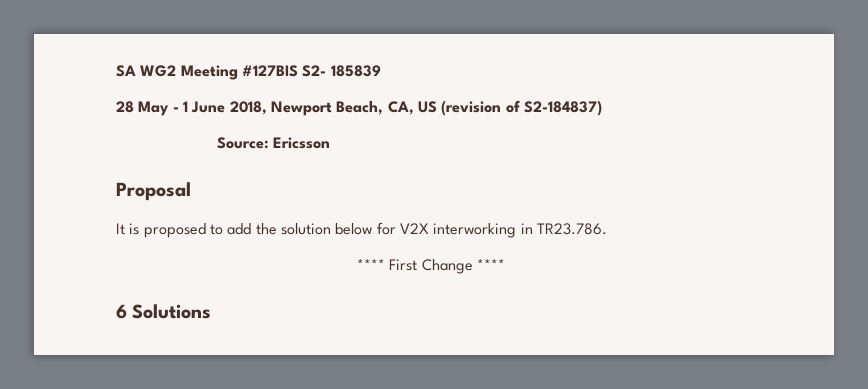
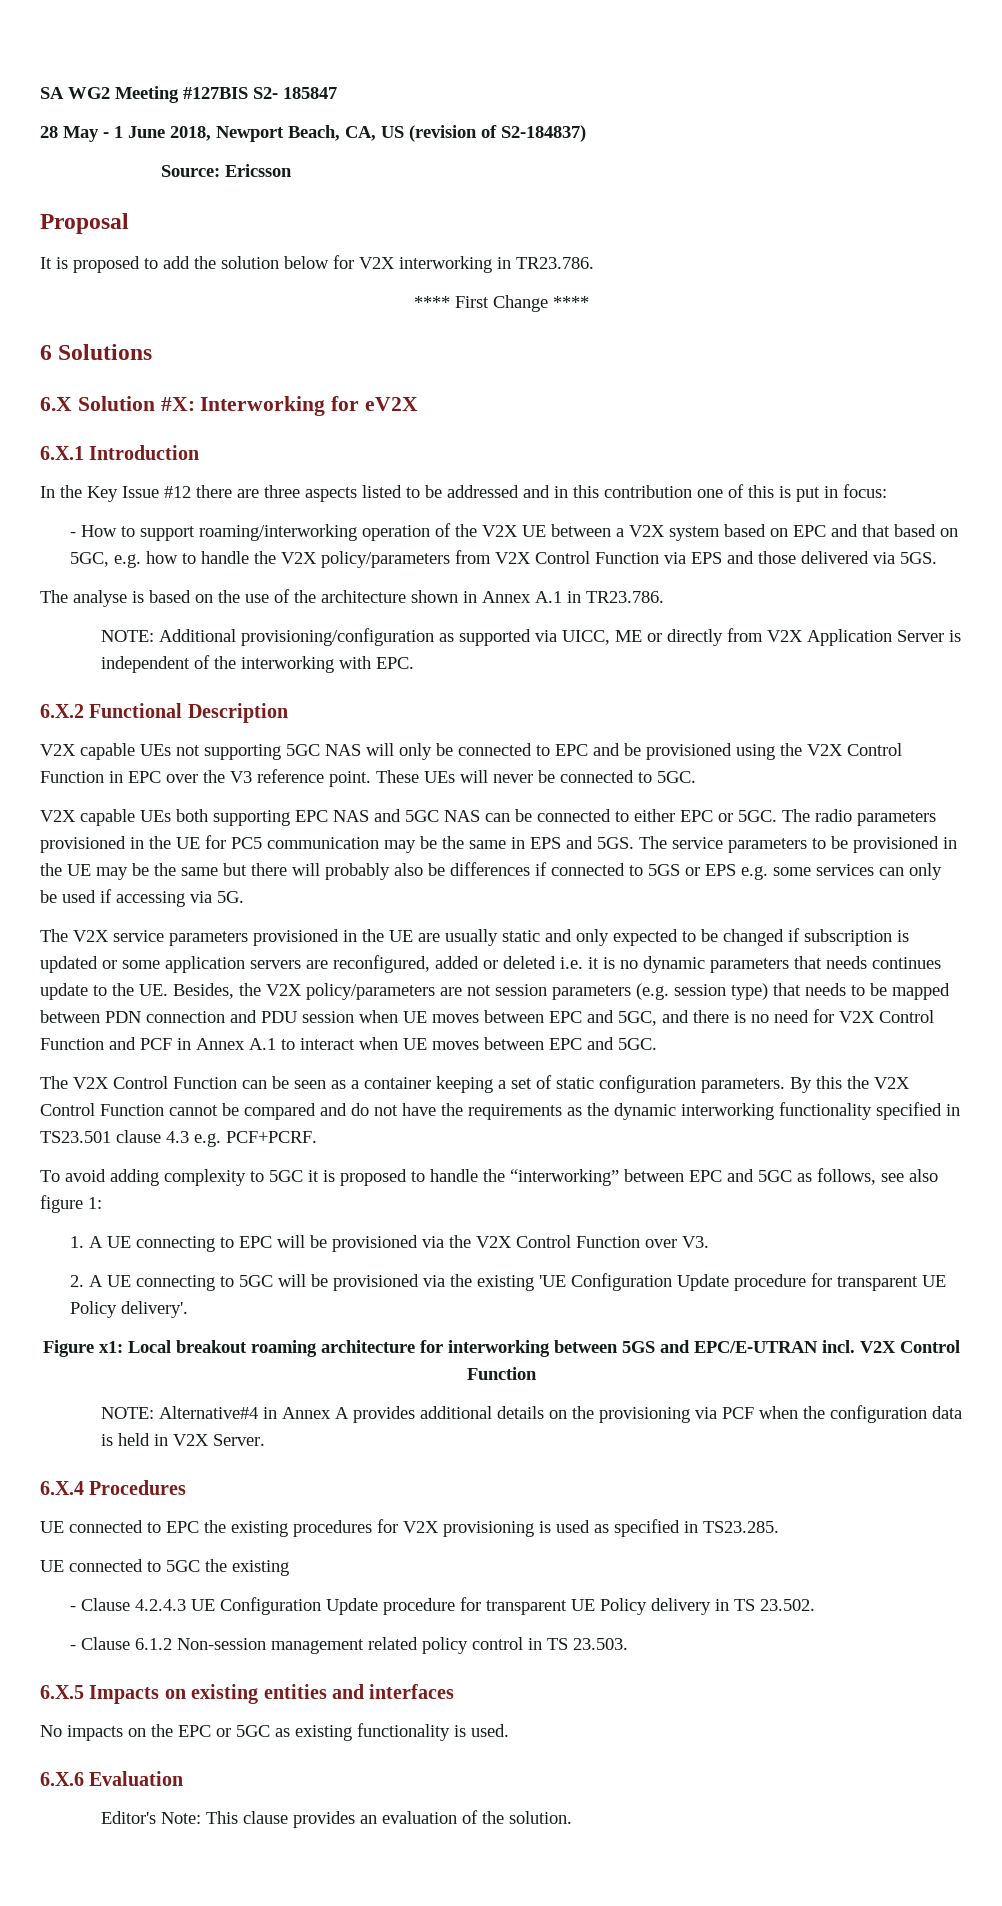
- SA WG2 Meeting #127BIS S2- 185839
+ SA WG2 Meeting #127BIS S2- 185847
+ 6.X Solution #X: Interworking for eV2X
+ 6.X.1 Introduction
+ In the Key Issue #12 there are three aspects listed to be addressed and in this contribution one of this is put in focus:
+ - How to support roaming/interworking operation of the V2X UE between a V2X system based on EPC and that based on 5GC, e.g. how to handle the V2X policy/parameters from V2X Control Function via EPS and those delivered via 5GS.
+ The analyse is based on the use of the architecture shown in Annex A.1 in TR23.786.
+ NOTE: Additional provisioning/configuration as supported via UICC, ME or directly from V2X Application Server is independent of the interworking with EPC.
+ 6.X.2 Functional Description
+ V2X capable UEs not supporting 5GC NAS will only be connected to EPC and be provisioned using the V2X Control Function in EPC over the V3 reference point. These UEs will never be connected to 5GC.
+ V2X capable UEs both supporting EPC NAS and 5GC NAS can be connected to either EPC or 5GC. The radio parameters provisioned in the UE for PC5 communication may be the same in EPS and 5GS. The service parameters to be provisioned in the UE may be the same but there will probably also be differences if connected to 5GS or EPS e.g. some services can only be used if accessing via 5G.
+ The V2X service parameters provisioned in the UE are usually static and only expected to be changed if subscription is updated or some application servers are reconfigured, added or deleted i.e. it is no dynamic parameters that needs continues update to the UE. Besides, the V2X policy/parameters are not session parameters (e.g. session type) that needs to be mapped between PDN connection and PDU session when UE moves between EPC and 5GC, and there is no need for V2X Control Function and PCF in Annex A.1 to interact when UE moves between EPC and 5GC.
+ The V2X Control Function can be seen as a container keeping a set of static configuration parameters. By this the V2X Control Function cannot be compared and do not have the requirements as the dynamic interworking functionality specified in TS23.501 clause 4.3 e.g. PCF+PCRF.
+ To avoid adding complexity to 5GC it is proposed to handle the “interworking” between EPC and 5GC as follows, see also figure 1:
+ 1. A UE connecting to EPC will be provisioned via the V2X Control Function over V3.
+ 2. A UE connecting to 5GC will be provisioned via the existing 'UE Configuration Update procedure for transparent UE Policy delivery'.
+ Figure x1: Local breakout roaming architecture for interworking between 5GS and EPC/E-UTRAN incl. V2X Control Function
+ NOTE: Alternative#4 in Annex A provides additional details on the provisioning via PCF when the configuration data is held in V2X Server.
+ 6.X.4 Procedures
+ UE connected to EPC the existing procedures for V2X provisioning is used as specified in TS23.285.
+ UE connected to 5GC the existing
+ - Clause 4.2.4.3 UE Configuration Update procedure for transparent UE Policy delivery in TS 23.502.
+ - Clause 6.1.2 Non-session management related policy control in TS 23.503.
+ 6.X.5 Impacts on existing entities and interfaces
+ No impacts on the EPC or 5GC as existing functionality is used.
+ 6.X.6 Evaluation
+ Editor's Note: This clause provides an evaluation of the solution.

